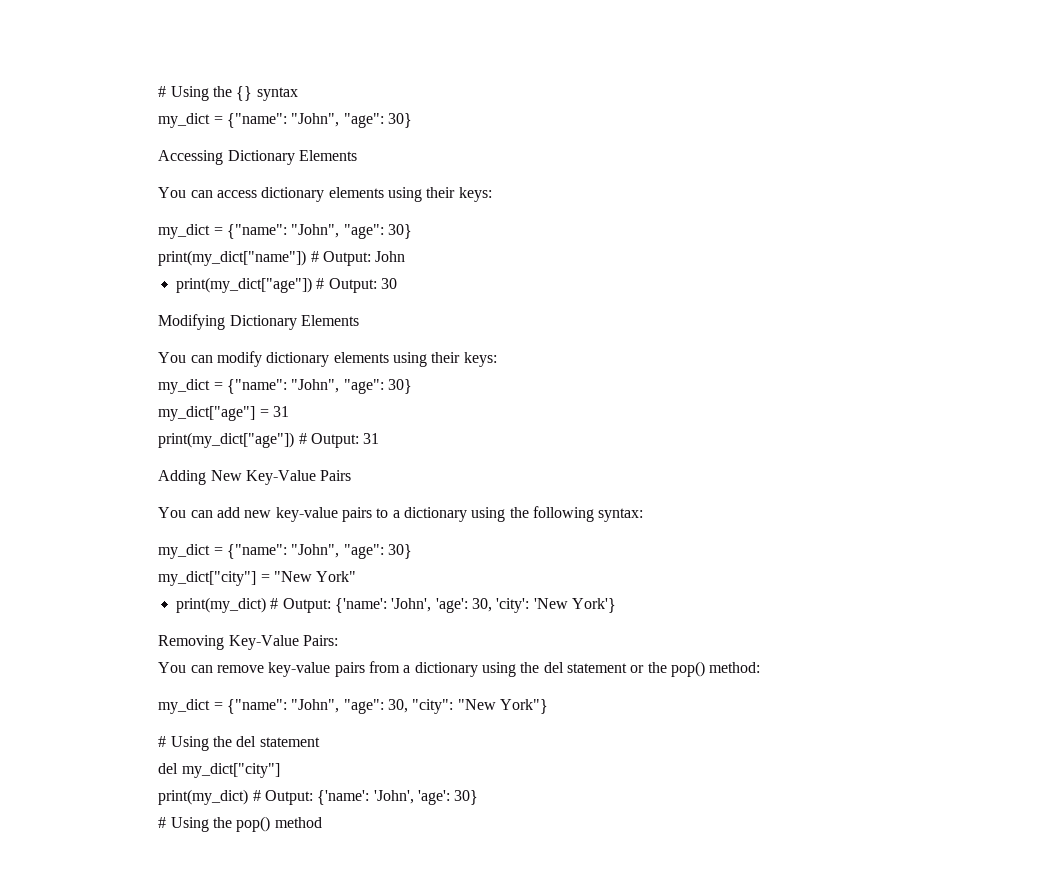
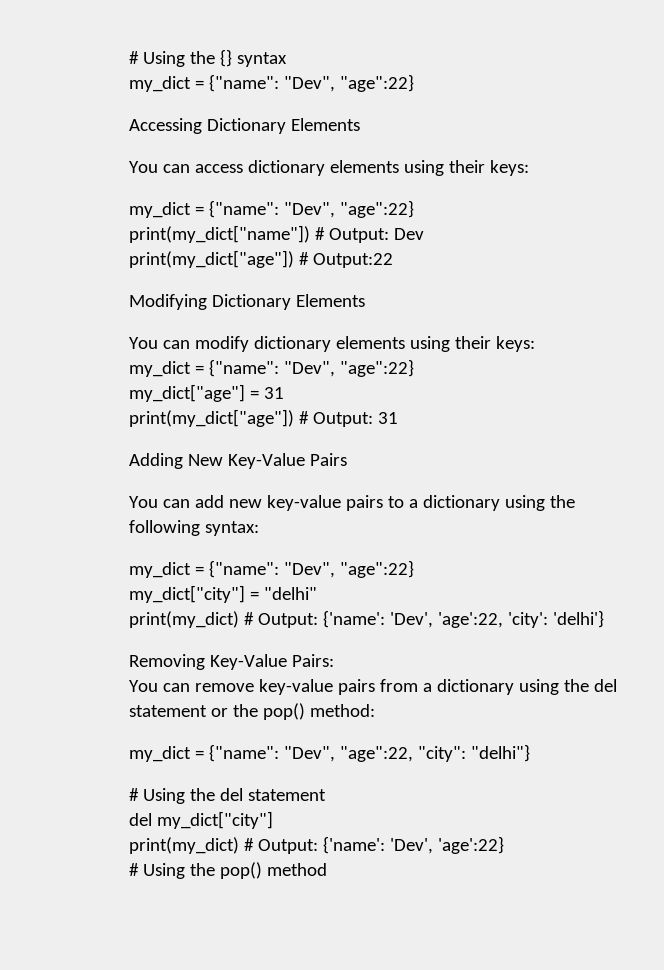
  # Using the {} syntax
- my_dict = {"name": "John", "age": 30}
+ my_dict = {"name": "Dev", "age":22}
  You can access dictionary elements using their keys:
- my_dict = {"name": "John", "age": 30}
+ my_dict = {"name": "Dev", "age":22}
- print(my_dict["name"]) # Output: John
- print(my_dict["age"]) # Output: 30
+ print(my_dict["name"]) # Output: Dev
+ print(my_dict["age"]) # Output:22
  You can modify dictionary elements using their keys:
- my_dict = {"name": "John", "age": 30}
+ my_dict = {"name": "Dev", "age":22}
  You can add new key-value pairs to a dictionary using the following syntax:
- my_dict = {"name": "John", "age": 30}
+ my_dict = {"name": "Dev", "age":22}
- my_dict["city"] = "New York"
- print(my_dict) # Output: {'name': 'John', 'age': 30, 'city': 'New York'}
+ my_dict["city"] = "delhi"
+ print(my_dict) # Output: {'name': 'Dev', 'age':22, 'city': 'delhi'}
- my_dict = {"name": "John", "age": 30, "city": "New York"}
+ my_dict = {"name": "Dev", "age":22, "city": "delhi"}
- print(my_dict) # Output: {'name': 'John', 'age': 30}
+ print(my_dict) # Output: {'name': 'Dev', 'age':22}

